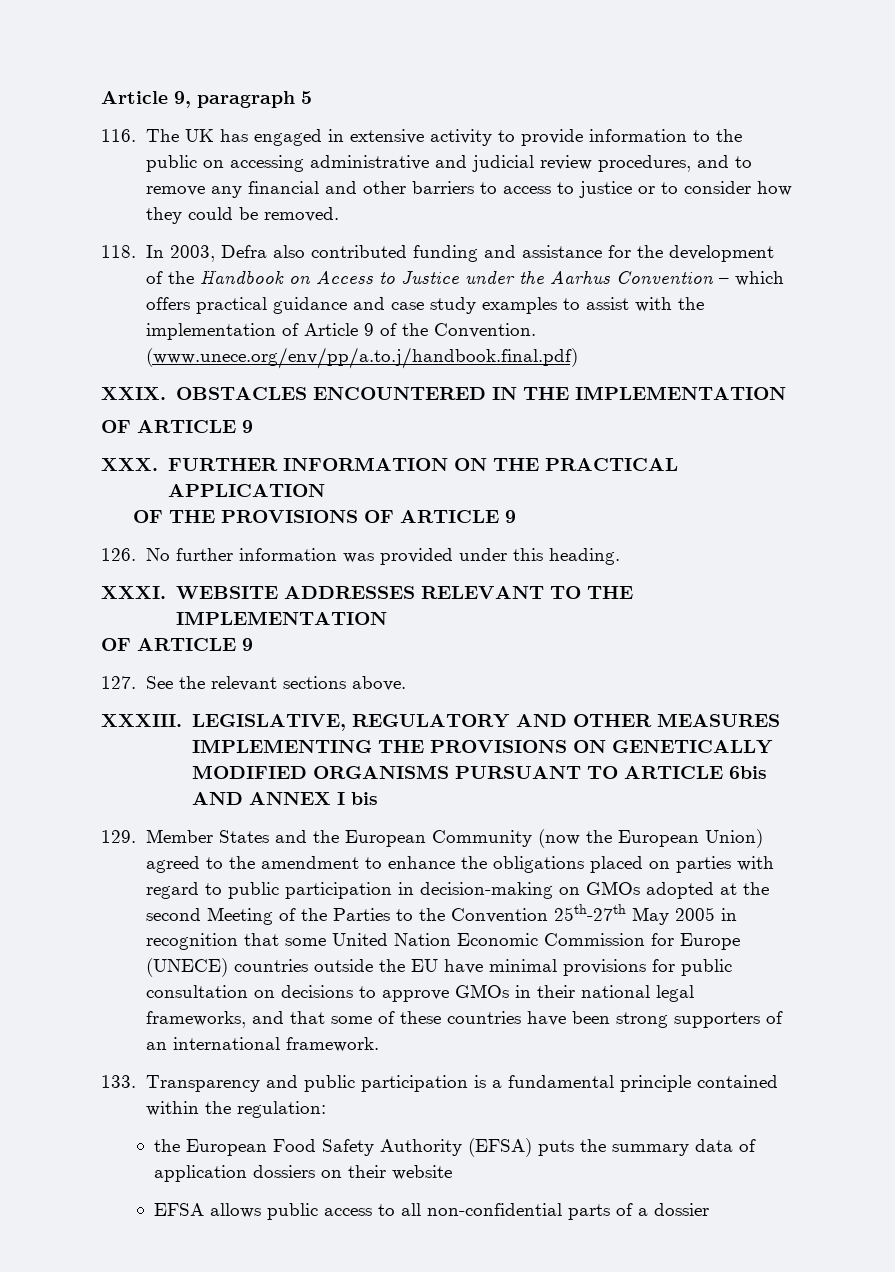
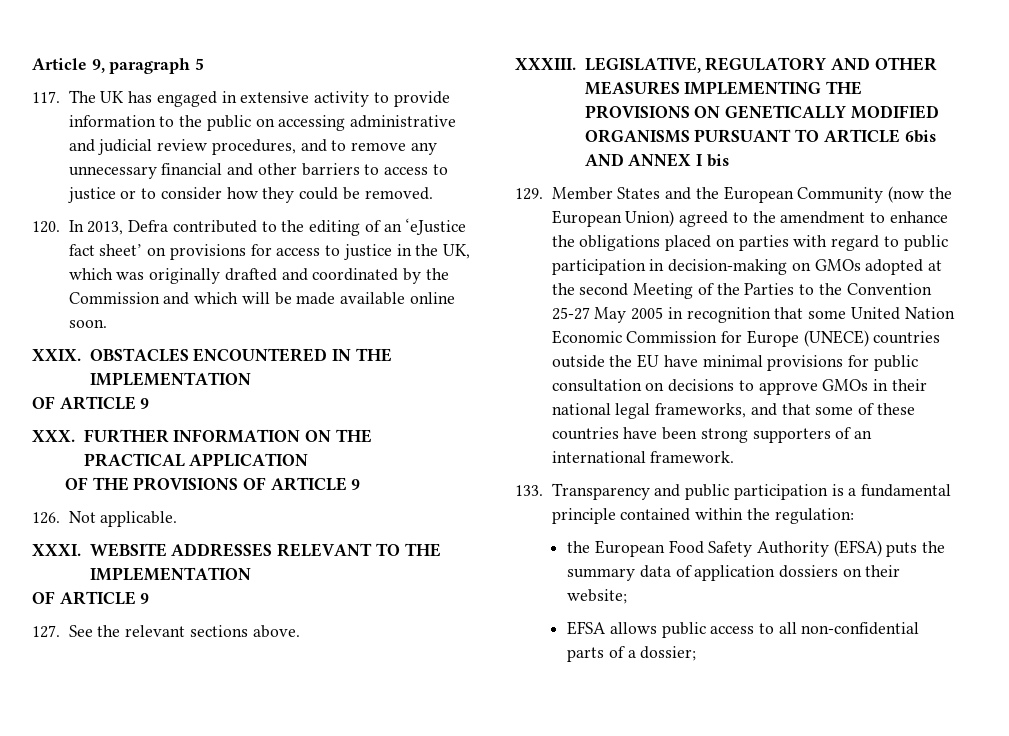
- 116. The UK has engaged in extensive activity to provide information to the public on accessing administrative and judicial review procedures, and to remove any financial and other barriers to access to justice or to consider how they could be removed.
+ 117. The UK has engaged in extensive activity to provide information to the public on accessing administrative and judicial review procedures, and to remove any unnecessary financial and other barriers to access to justice or to consider how they could be removed.
- 118. In 2003, Defra also contributed funding and assistance for the development of the Handbook on Access to Justice under the Aarhus Convention – which offers practical guidance and case study examples to assist with the implementation of Article 9 of the Convention. (www.unece.org/env/pp/a.to.j/handbook.final.pdf)
+ 120. In 2013, Defra contributed to the editing of an ‘eJustice fact sheet’ on provisions for access to justice in the UK, which was originally drafted and coordinated by the Commission and which will be made available online soon.
- 126. No further information was provided under this heading.
+ 126. Not applicable.
- 129. Member States and the European Community (now the European Union) agreed to the amendment to enhance the obligations placed on parties with regard to public participation in decision-making on GMOs adopted at the second Meeting of the Parties to the Convention 25th-27th May 2005 in recognition that some United Nation Economic Commission for Europe (UNECE) countries outside the EU have minimal provisions for public consultation on decisions to approve GMOs in their national legal frameworks, and that some of these countries have been strong supporters of an international framework.
+ 129. Member States and the European Community (now the European Union) agreed to the amendment to enhance the obligations placed on parties with regard to public participation in decision-making on GMOs adopted at the second Meeting of the Parties to the Convention 25-27 May 2005 in recognition that some United Nation Economic Commission for Europe (UNECE) countries outside the EU have minimal provisions for public consultation on decisions to approve GMOs in their national legal frameworks, and that some of these countries have been strong supporters of an international framework.
- the European Food Safety Authority (EFSA) puts the summary data of application dossiers on their website
+ the European Food Safety Authority (EFSA) puts the summary data of application dossiers on their website;
- EFSA allows public access to all non-confidential parts of a dossier
+ EFSA allows public access to all non-confidential parts of a dossier;

